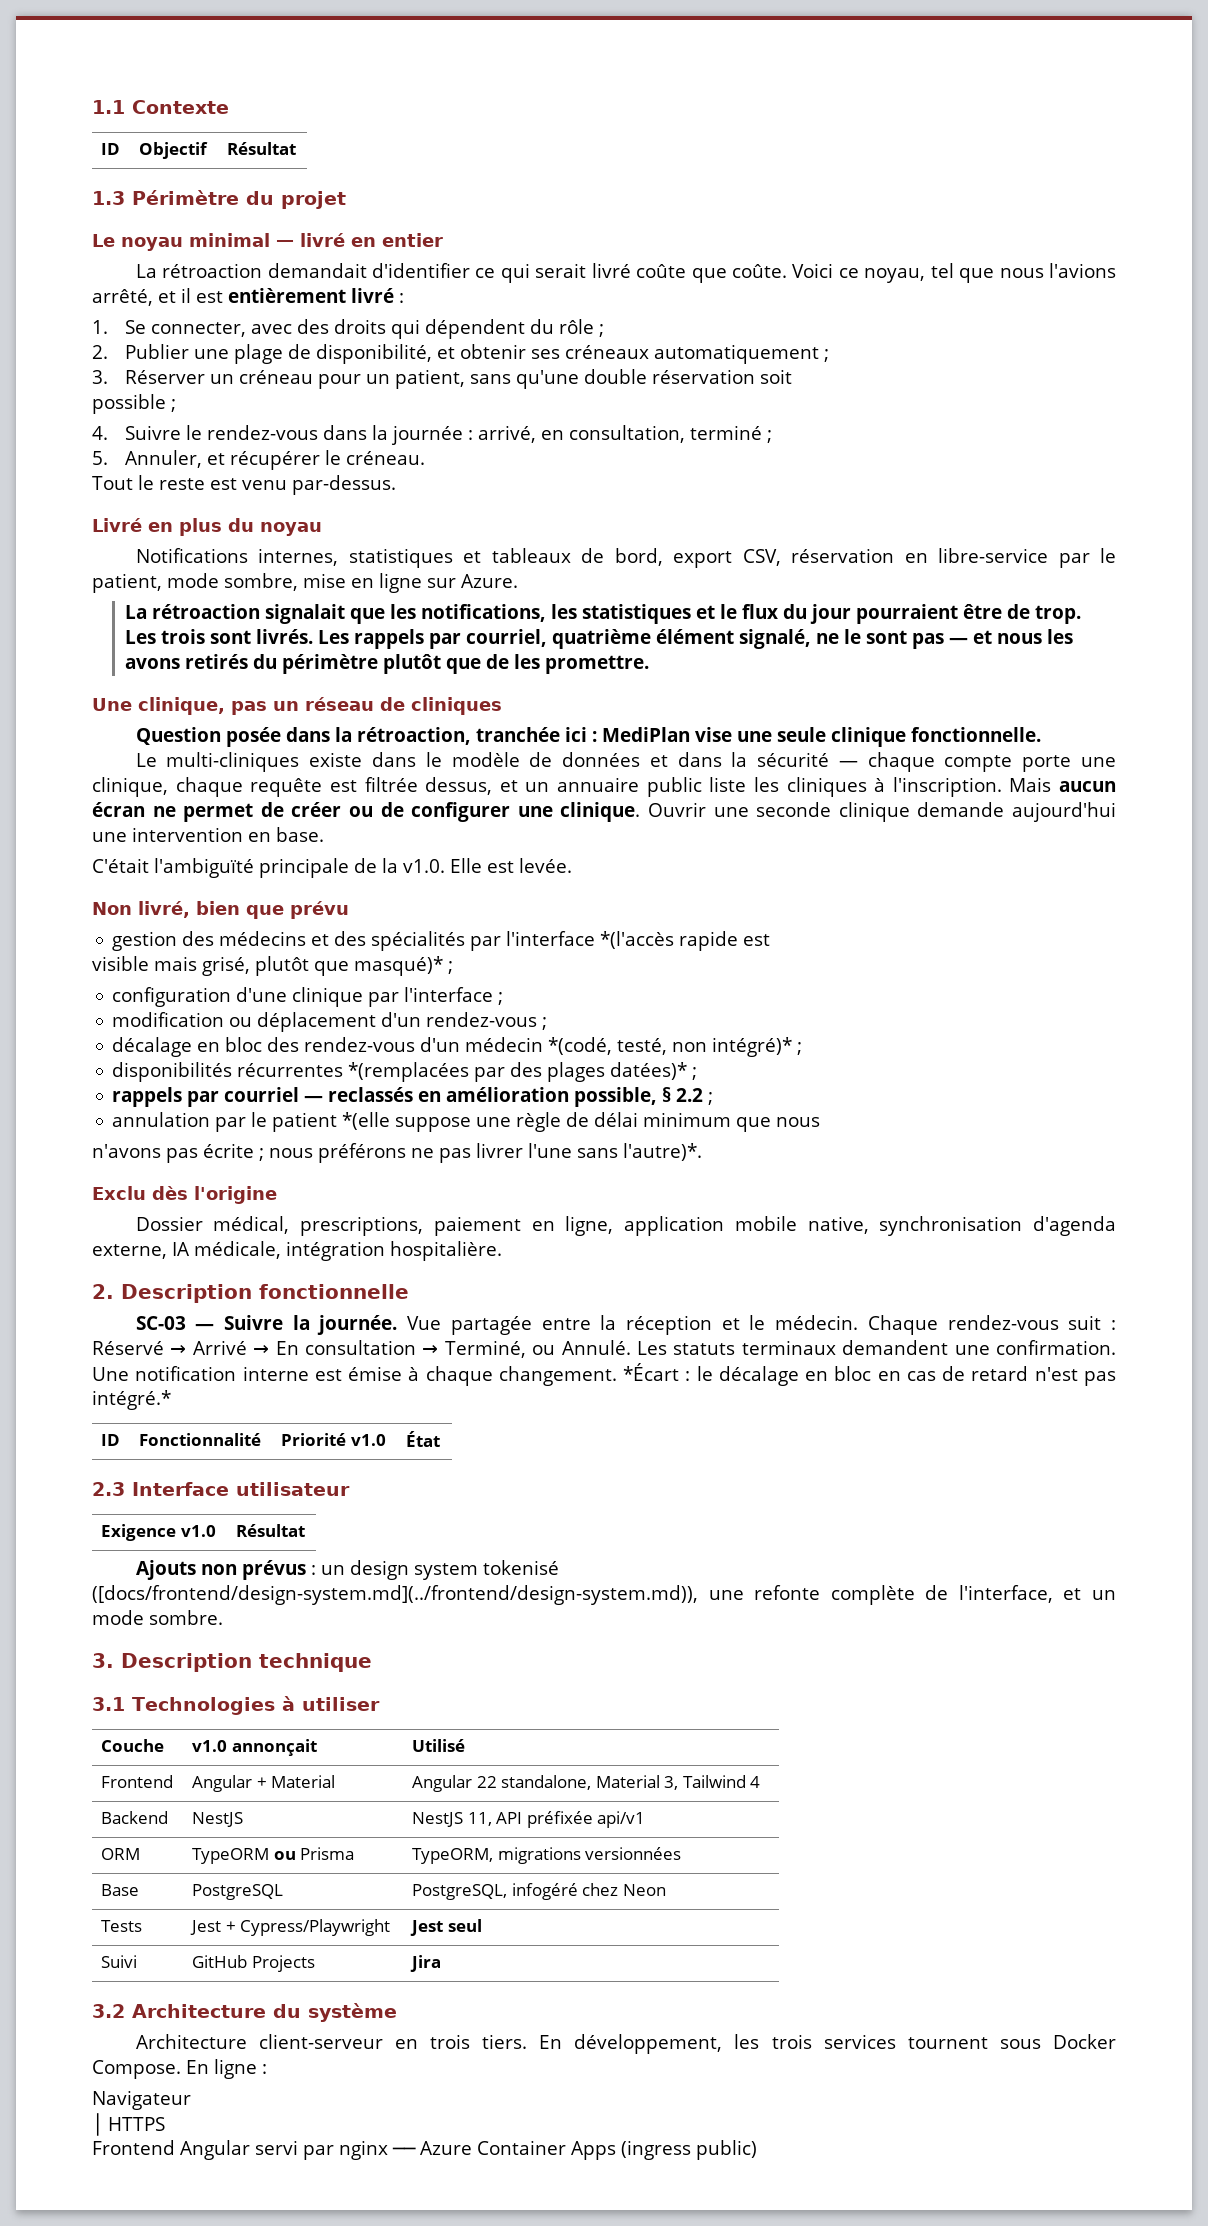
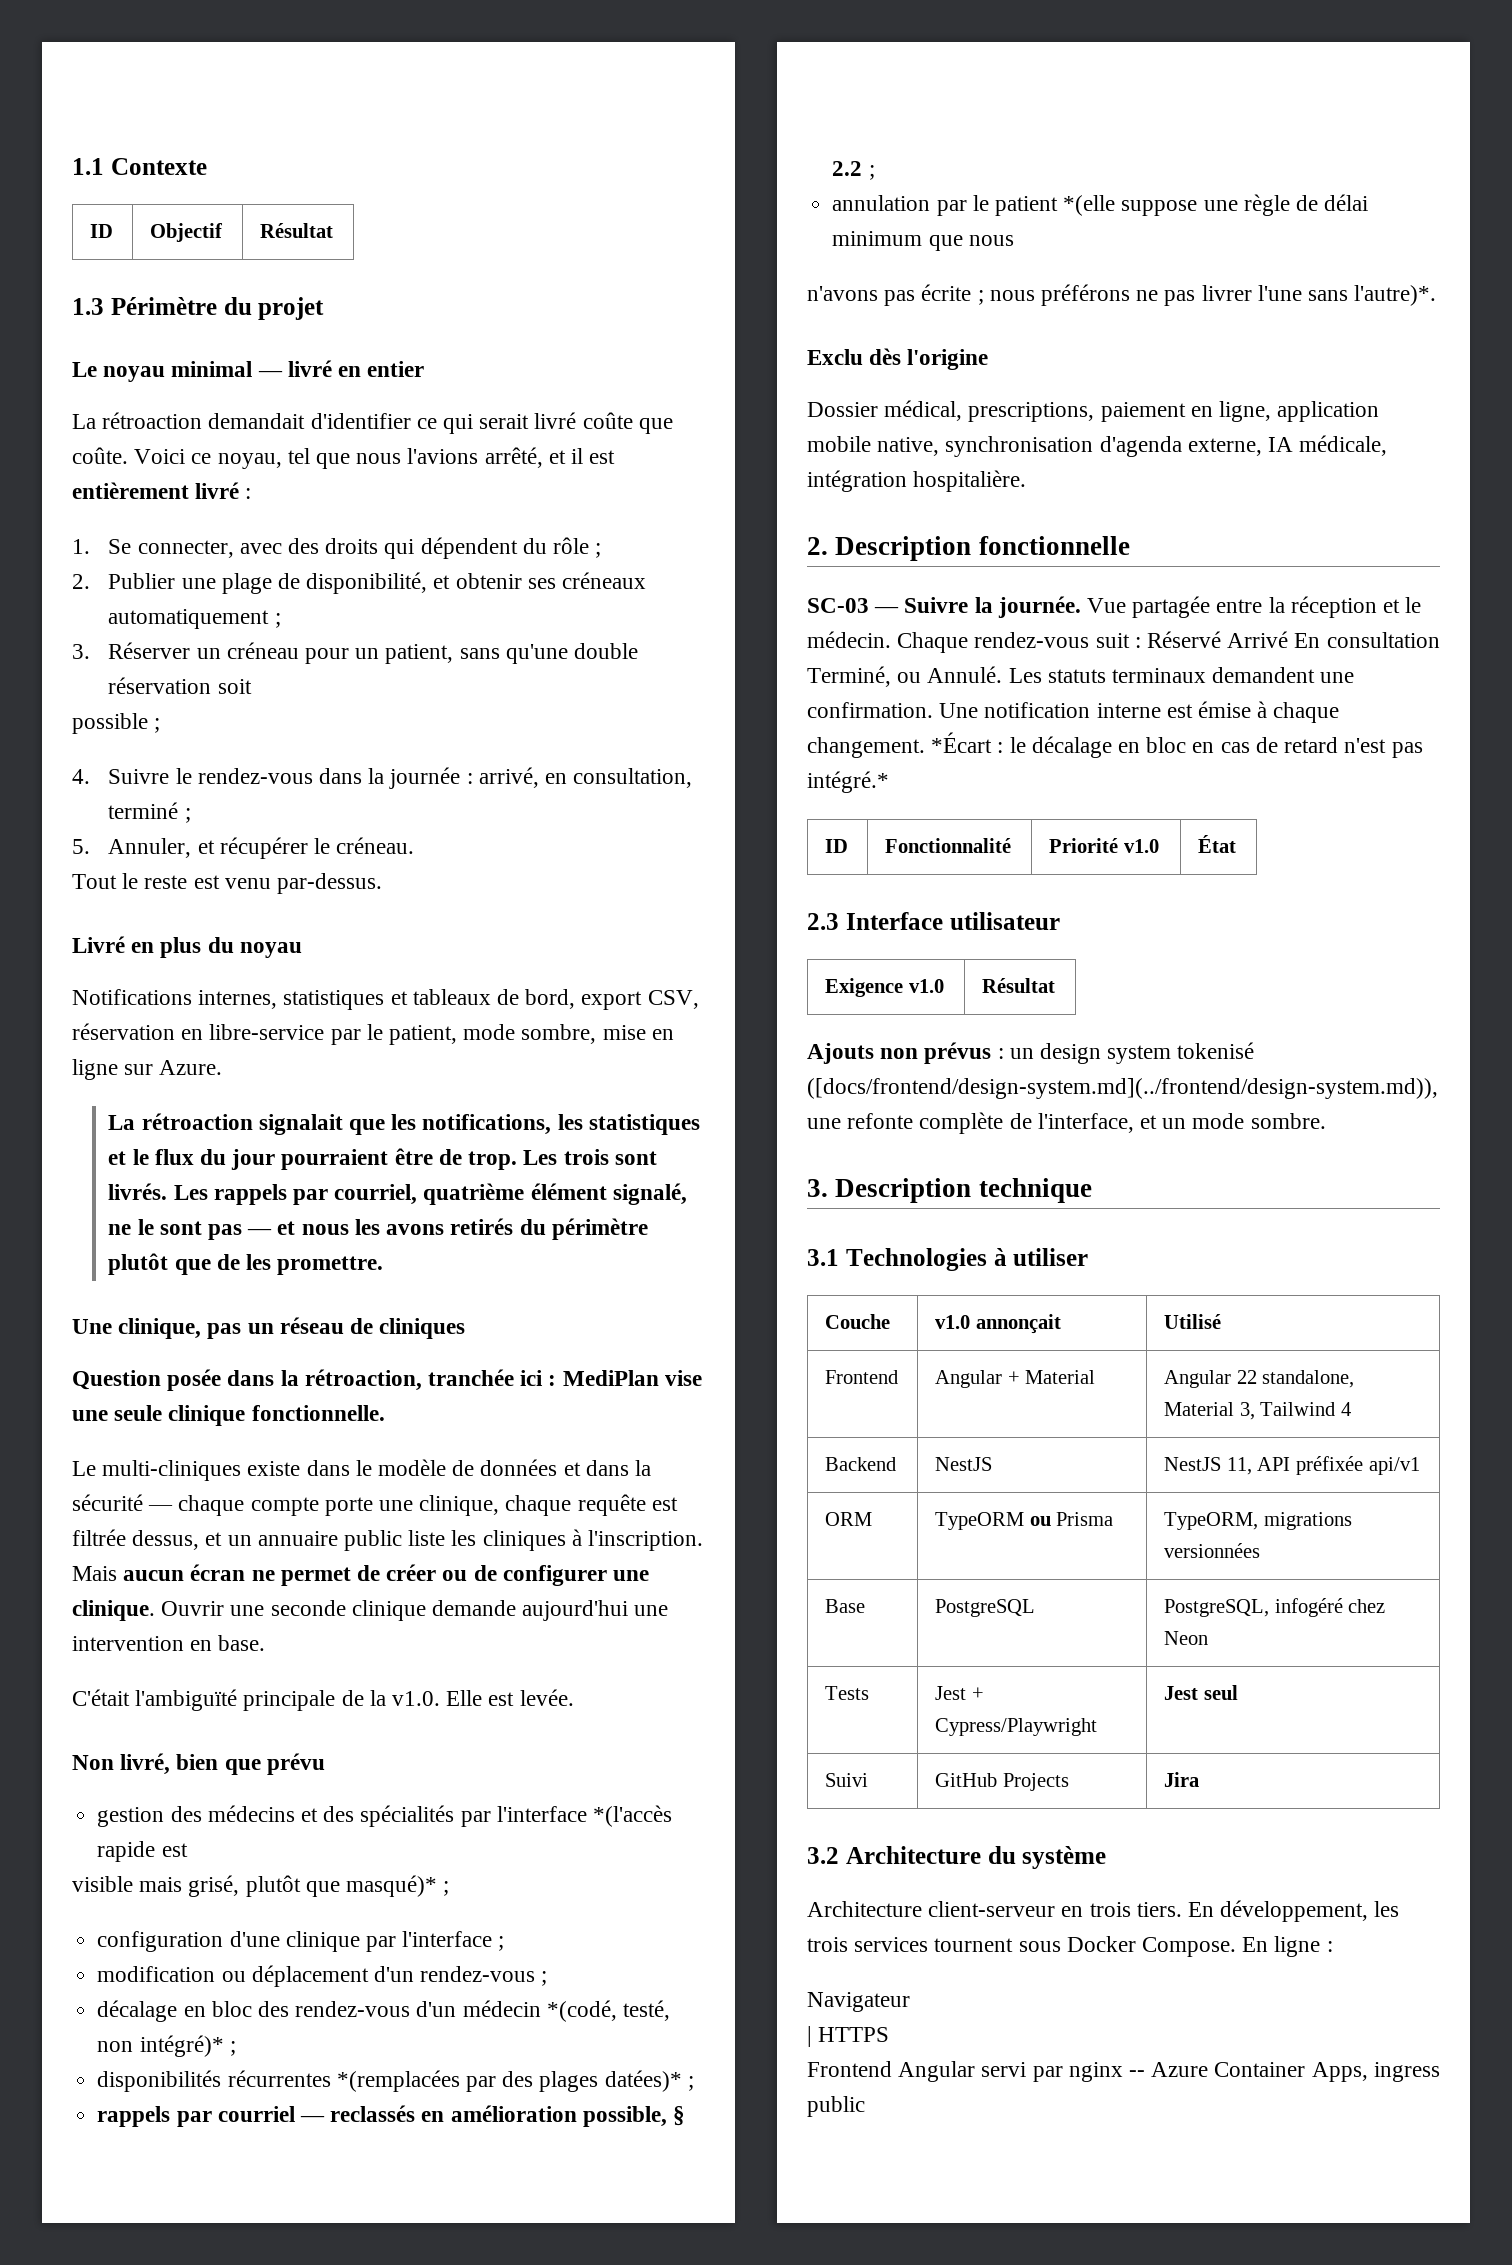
- Chaque rendez-vous suit : Réservé → Arrivé → En consultation → Terminé, ou Annulé.
+ Chaque rendez-vous suit : Réservé Arrivé En consultation Terminé, ou Annulé.
- │ HTTPS
+ | HTTPS
- Frontend Angular servi par nginx ── Azure Container Apps (ingress public)
+ Frontend Angular servi par nginx -- Azure Container Apps, ingress public

